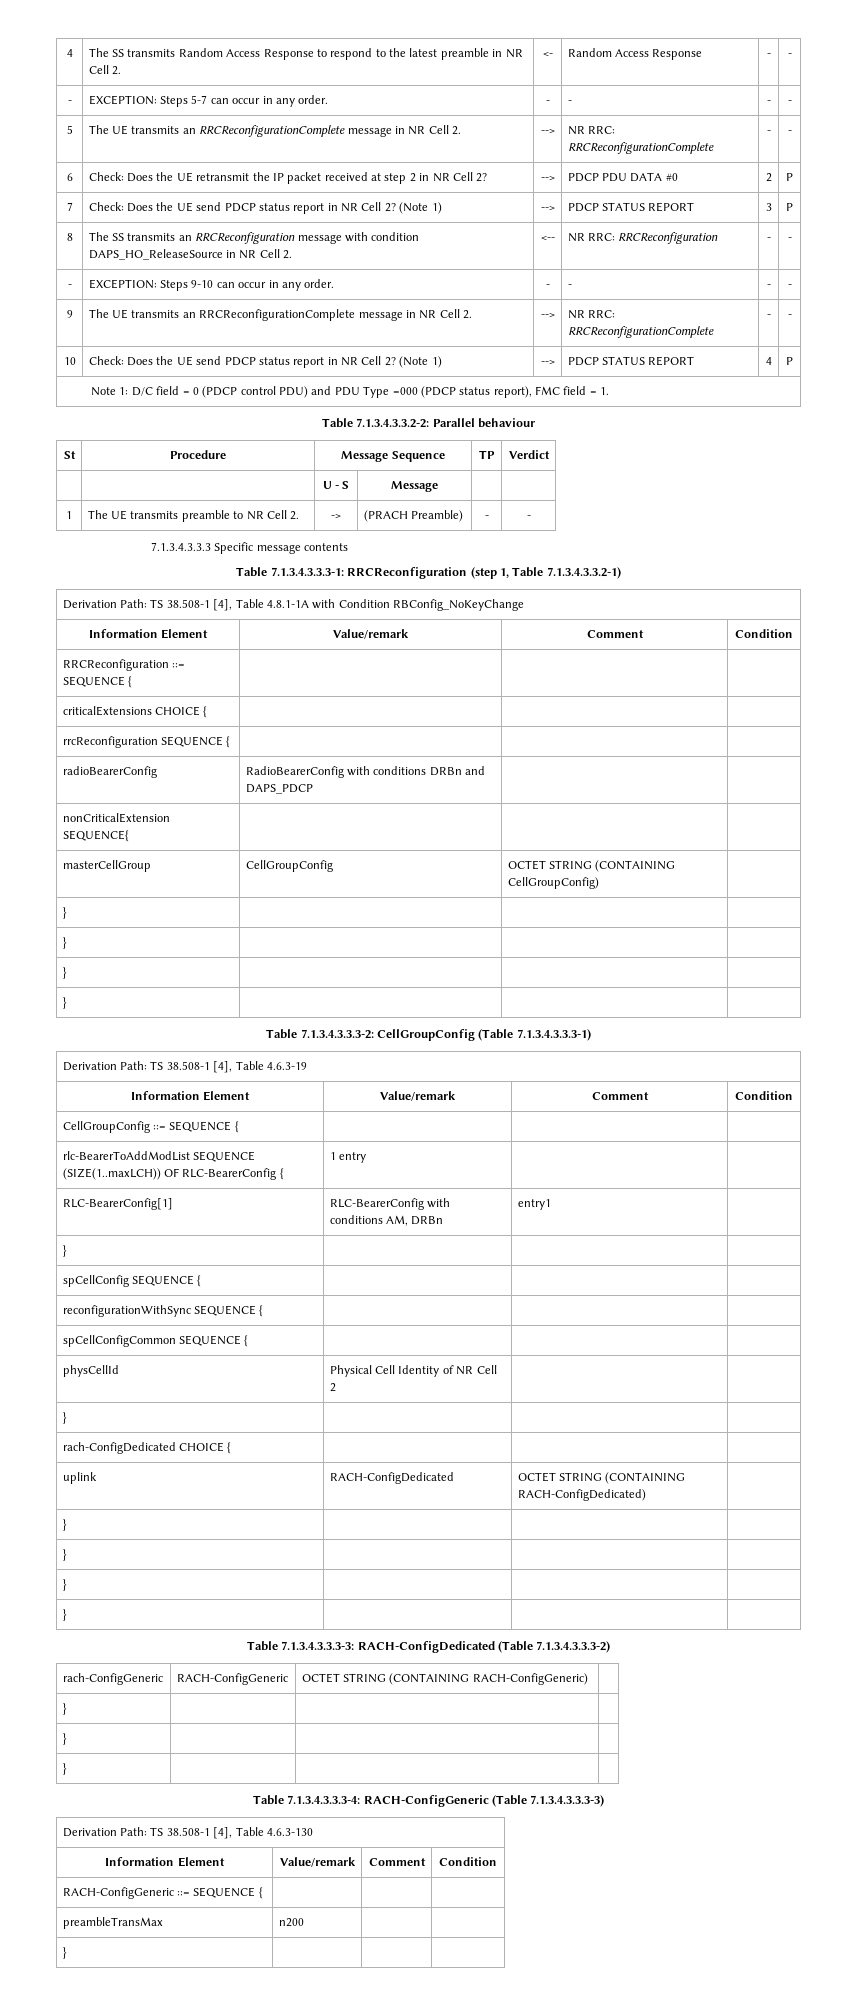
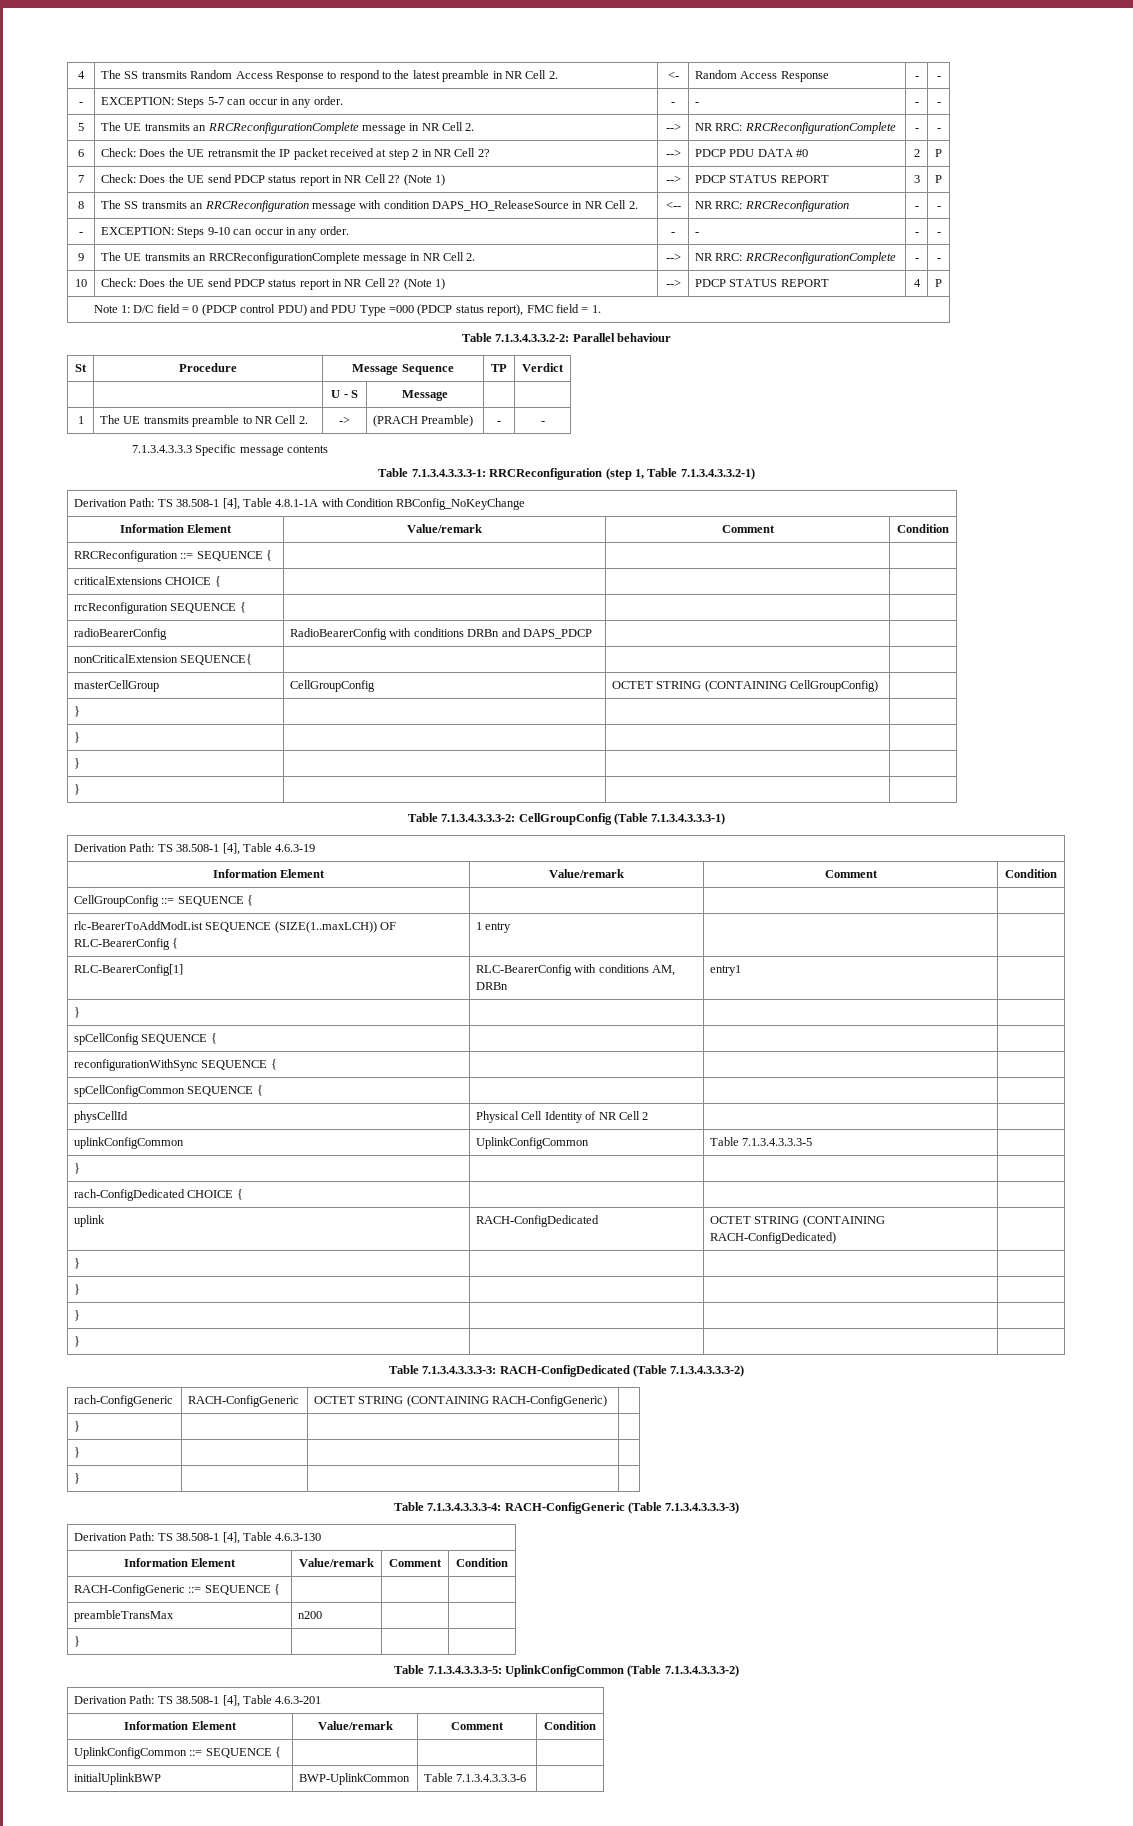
+ uplinkConfigCommon | UplinkConfigCommon | Table 7.1.3.4.3.3.3-5 |
+ Table 7.1.3.4.3.3.3-5: UplinkConfigCommon (Table 7.1.3.4.3.3.3-2)
+ Derivation Path: TS 38.508-1 [4], Table 4.6.3-201
+ Information Element | Value/remark | Comment | Condition
+ UplinkConfigCommon ::= SEQUENCE { | | |
+ initialUplinkBWP | BWP-UplinkCommon | Table 7.1.3.4.3.3.3-6 |

